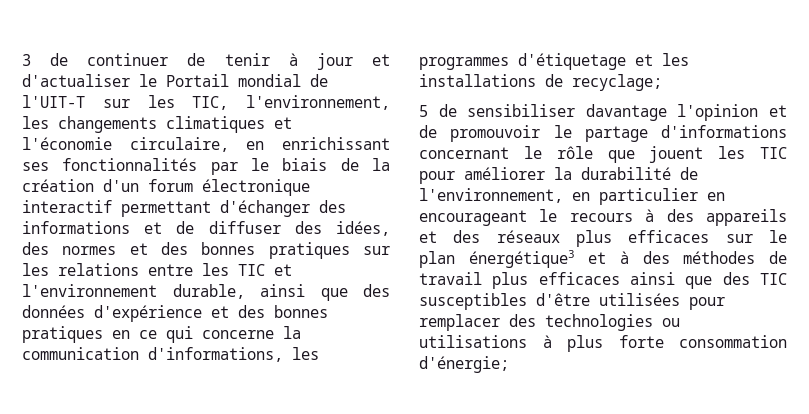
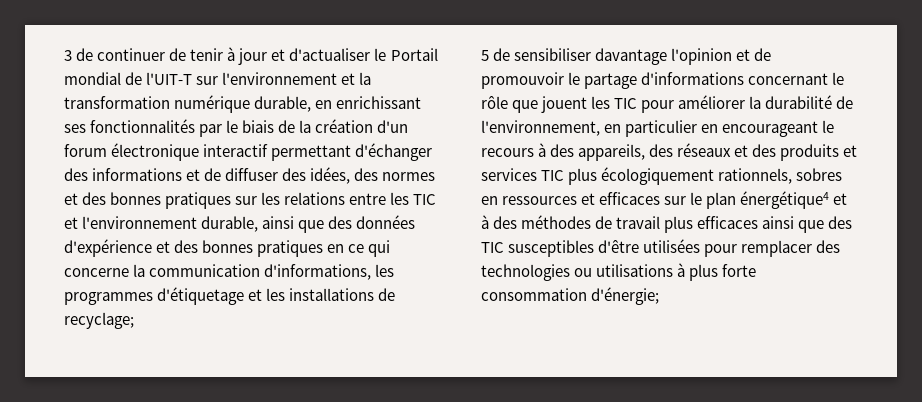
- 3 de continuer de tenir à jour et d'actualiser le Portail mondial de l'UIT-T sur les TIC, l'environnement, les changements climatiques et l'économie circulaire, en enrichissant ses fonctionnalités par le biais de la création d'un forum électronique interactif permettant d'échanger des informations et de diffuser des idées, des normes et des bonnes pratiques sur les relations entre les TIC et l'environnement durable, ainsi que des données d'expérience et des bonnes pratiques en ce qui concerne la communication d'informations, les programmes d'étiquetage et les installations de recyclage;
+ 3 de continuer de tenir à jour et d'actualiser le Portail mondial de l'UIT-T sur l'environnement et la transformation numérique durable, en enrichissant ses fonctionnalités par le biais de la création d'un forum électronique interactif permettant d'échanger des informations et de diffuser des idées, des normes et des bonnes pratiques sur les relations entre les TIC et l'environnement durable, ainsi que des données d'expérience et des bonnes pratiques en ce qui concerne la communication d'informations, les programmes d'étiquetage et les installations de recyclage;
- 5 de sensibiliser davantage l'opinion et de promouvoir le partage d'informations concernant le rôle que jouent les TIC pour améliorer la durabilité de l'environnement, en particulier en encourageant le recours à des appareils et des réseaux plus efficaces sur le plan énergétique3 et à des méthodes de travail plus efficaces ainsi que des TIC susceptibles d'être utilisées pour remplacer des technologies ou utilisations à plus forte consommation d'énergie;
+ 5 de sensibiliser davantage l'opinion et de promouvoir le partage d'informations concernant le rôle que jouent les TIC pour améliorer la durabilité de l'environnement, en particulier en encourageant le recours à des appareils, des réseaux et des produits et services TIC plus écologiquement rationnels, sobres en ressources et efficaces sur le plan énergétique4 et à des méthodes de travail plus efficaces ainsi que des TIC susceptibles d'être utilisées pour remplacer des technologies ou utilisations à plus forte consommation d'énergie;

